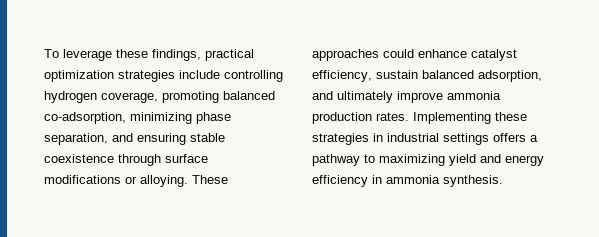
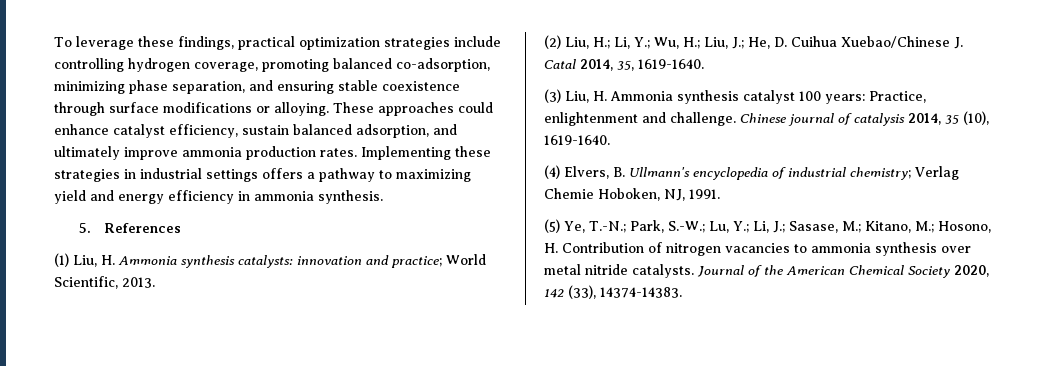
+ 5. References
+ (1) Liu, H. Ammonia synthesis catalysts: innovation and practice; World Scientific, 2013.
+ (2) Liu, H.; Li, Y.; Wu, H.; Liu, J.; He, D. Cuihua Xuebao/Chinese J. Catal 2014, 35, 1619-1640.
+ (3) Liu, H. Ammonia synthesis catalyst 100 years: Practice, enlightenment and challenge. Chinese journal of catalysis 2014, 35 (10), 1619-1640.
+ (4) Elvers, B. Ullmann's encyclopedia of industrial chemistry; Verlag Chemie Hoboken, NJ, 1991.
+ (5) Ye, T.-N.; Park, S.-W.; Lu, Y.; Li, J.; Sasase, M.; Kitano, M.; Hosono, H. Contribution of nitrogen vacancies to ammonia synthesis over metal nitride catalysts. Journal of the American Chemical Society 2020, 142 (33), 14374-14383.

